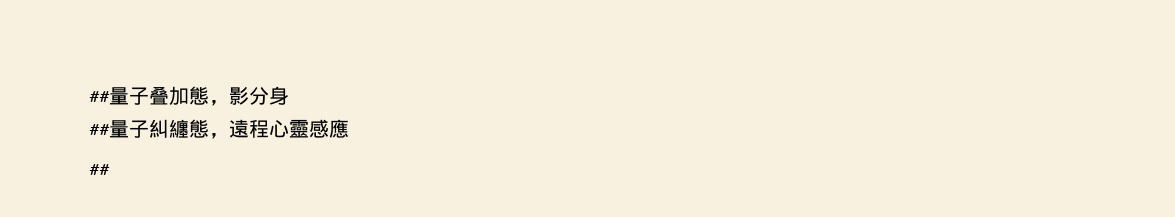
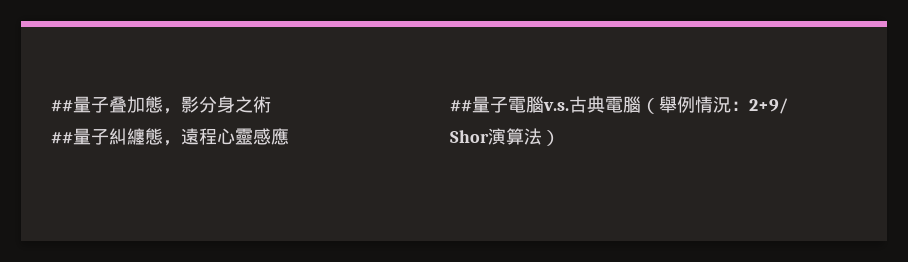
- ##量子叠加態，影分身
+ ##量子叠加態，影分身之術
  ##量子糾纏態，遠程心靈感應
- ##
+ ##量子電腦v.s.古典電腦（舉例情況：2+9/ Shor演算法）

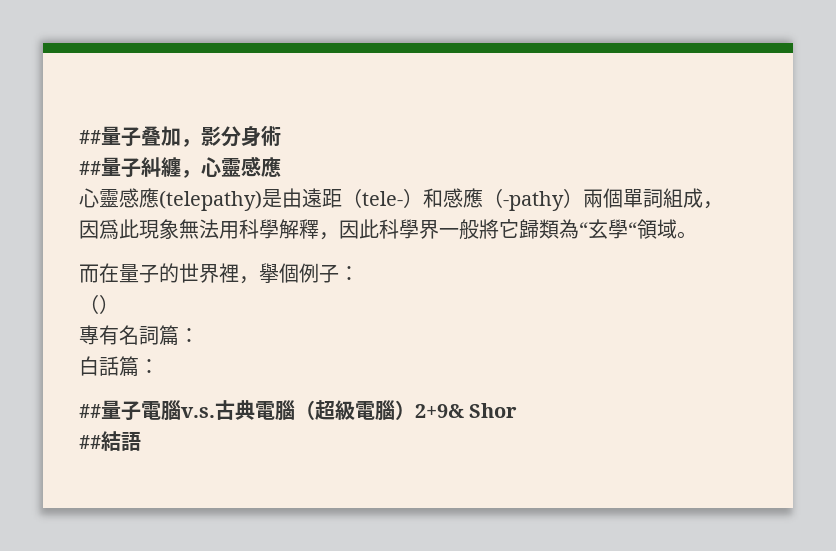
- ##量子叠加態，影分身之術
+ ##量子叠加，影分身術
- ##量子糾纏態，遠程心靈感應
+ ##量子糾纏，心靈感應
+ 心靈感應(telepathy)是由遠距（tele-）和感應（-pathy）兩個單詞組成，因爲此現象無法用科學解釋，因此科學界一般將它歸類為“玄學“領域。
+ 而在量子的世界裡，擧個例子：
+ （）
+ 專有名詞篇：
+ 白話篇：
- ##量子電腦v.s.古典電腦（舉例情況：2+9/ Shor演算法）
+ ##量子電腦v.s.古典電腦（超級電腦）2+9& Shor
+ ##結語

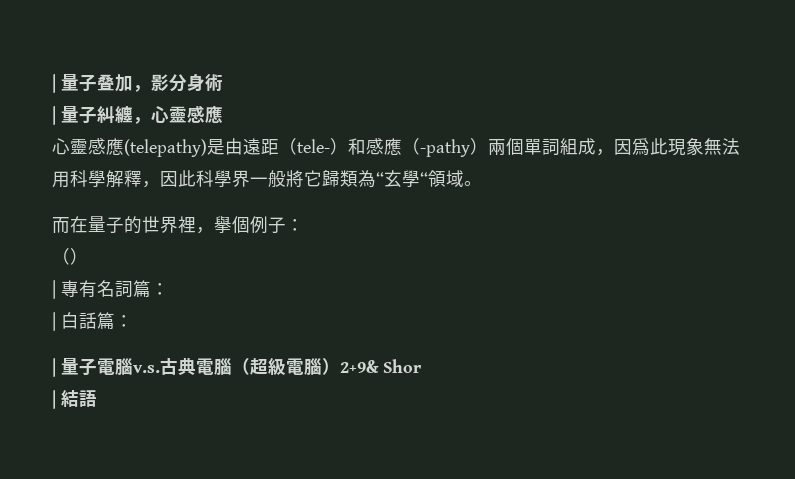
- ##量子叠加，影分身術
+ | 量子叠加，影分身術
- ##量子糾纏，心靈感應
+ | 量子糾纏，心靈感應
- 專有名詞篇：
+ | 專有名詞篇：
- 白話篇：
+ | 白話篇：
- ##量子電腦v.s.古典電腦（超級電腦）2+9& Shor
+ | 量子電腦v.s.古典電腦（超級電腦）2+9& Shor
- ##結語
+ | 結語

